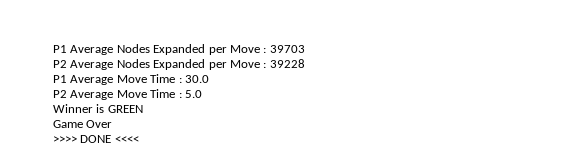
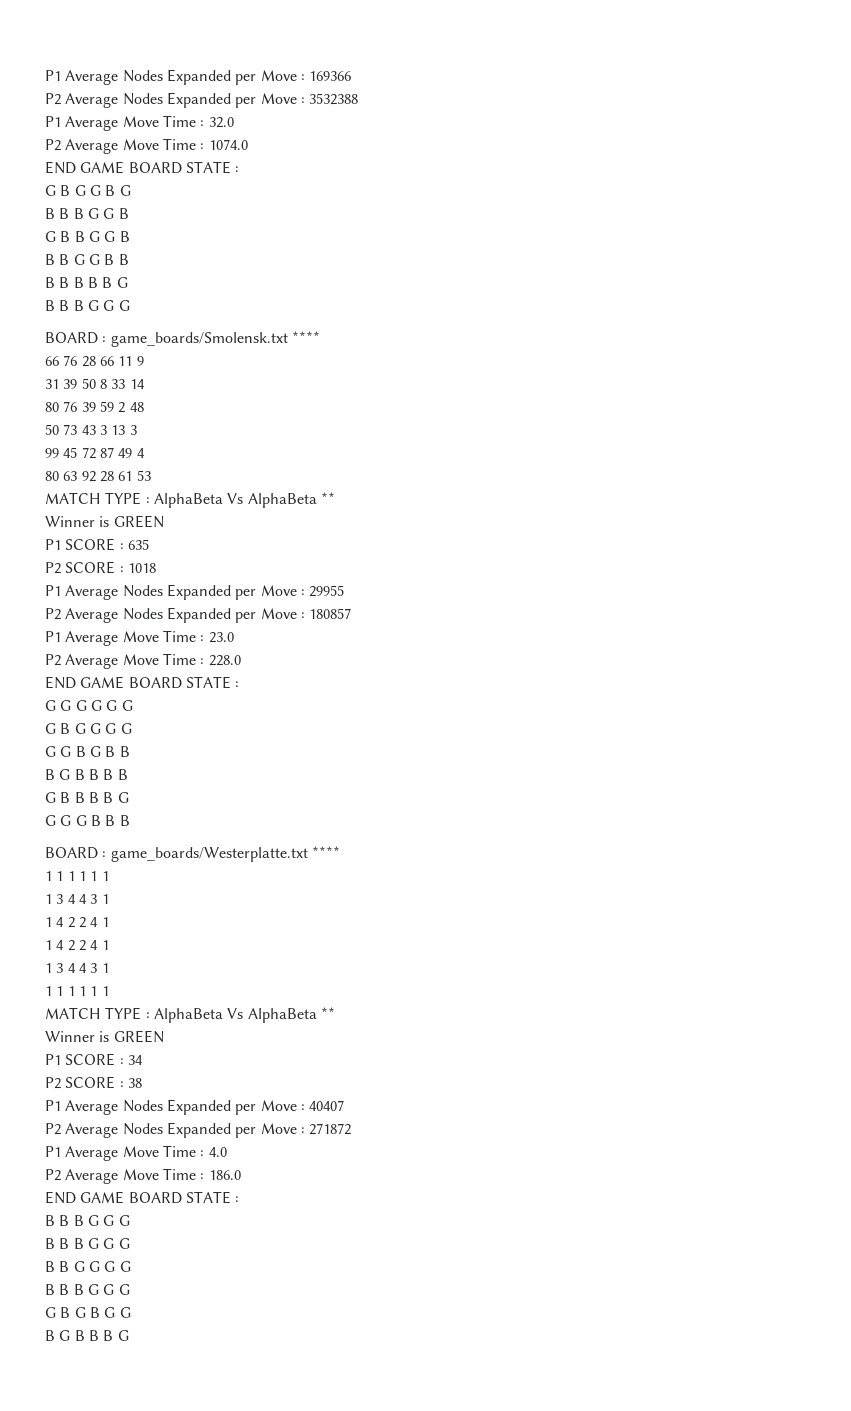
- P1 Average Nodes Expanded per Move : 39703
- P2 Average Nodes Expanded per Move : 39228
- P1 Average Move Time : 30.0
- P2 Average Move Time : 5.0
+ P1 Average Nodes Expanded per Move : 169366
+ P2 Average Nodes Expanded per Move : 3532388
+ P1 Average Move Time : 32.0
+ P2 Average Move Time : 1074.0
+ END GAME BOARD STATE :
+ G B G G B G
+ B B B G G B
+ G B B G G B
+ B B G G B B
+ B B B B B G
+ B B B G G G
+ BOARD : game_boards/Smolensk.txt ****
+ 66 76 28 66 11 9
+ 31 39 50 8 33 14
+ 80 76 39 59 2 48
+ 50 73 43 3 13 3
+ 99 45 72 87 49 4
+ 80 63 92 28 61 53
+ MATCH TYPE : AlphaBeta Vs AlphaBeta **
  Winner is GREEN
- Game Over
- >>>> DONE <<<<
+ P1 SCORE : 635
+ P2 SCORE : 1018
+ P1 Average Nodes Expanded per Move : 29955
+ P2 Average Nodes Expanded per Move : 180857
+ P1 Average Move Time : 23.0
+ P2 Average Move Time : 228.0
+ END GAME BOARD STATE :
+ G G G G G G
+ G B G G G G
+ G G B G B B
+ B G B B B B
+ G B B B B G
+ G G G B B B
+ BOARD : game_boards/Westerplatte.txt ****
+ 1 1 1 1 1 1
+ 1 3 4 4 3 1
+ 1 4 2 2 4 1
+ 1 4 2 2 4 1
+ 1 3 4 4 3 1
+ 1 1 1 1 1 1
+ MATCH TYPE : AlphaBeta Vs AlphaBeta **
+ Winner is GREEN
+ P1 SCORE : 34
+ P2 SCORE : 38
+ P1 Average Nodes Expanded per Move : 40407
+ P2 Average Nodes Expanded per Move : 271872
+ P1 Average Move Time : 4.0
+ P2 Average Move Time : 186.0
+ END GAME BOARD STATE :
+ B B B G G G
+ B B B G G G
+ B B G G G G
+ B B B G G G
+ G B G B G G
+ B G B B B G

